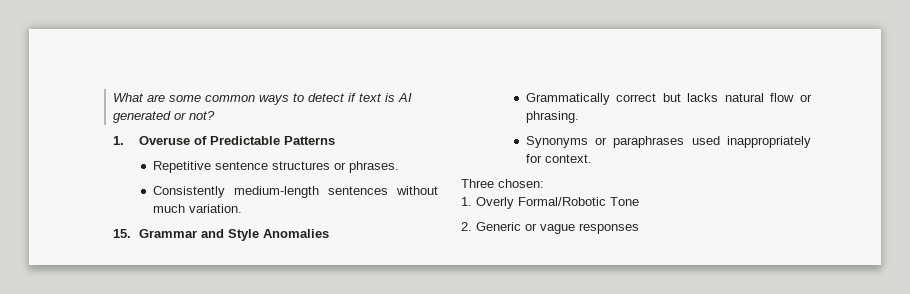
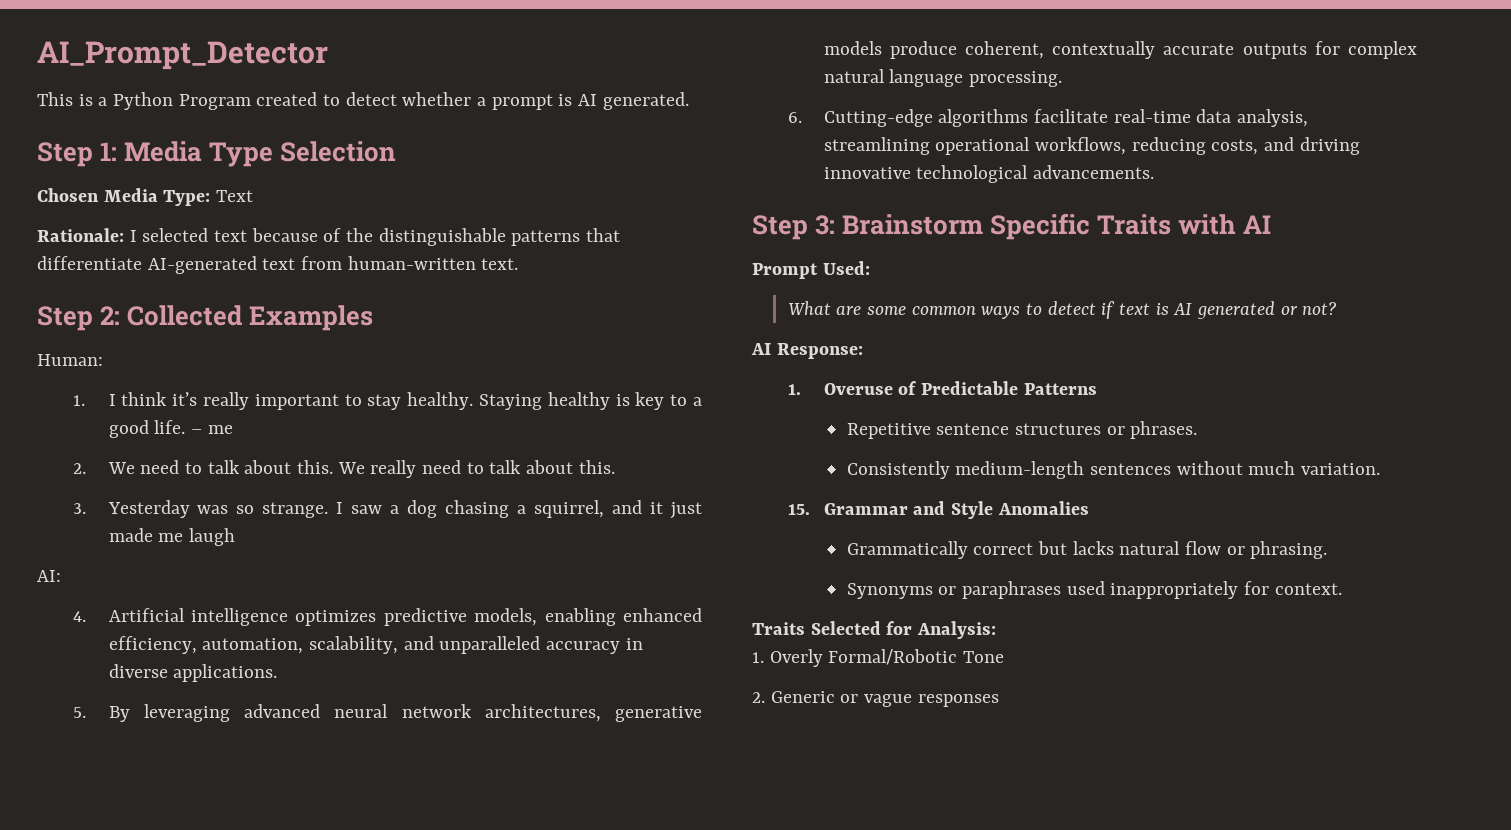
+ AI_Prompt_Detector
+ This is a Python Program created to detect whether a prompt is AI generated.
+ Step 1: Media Type Selection
+ Chosen Media Type: Text
+ Rationale: I selected text because of the distinguishable patterns that differentiate AI-generated text from human-written text.
+ Step 2: Collected Examples
+ Human:
+ 1. I think it’s really important to stay healthy. Staying healthy is key to a good life. – me
+ 2. We need to talk about this. We really need to talk about this.
+ 3. Yesterday was so strange. I saw a dog chasing a squirrel, and it just made me laugh
+ AI:
+ 4. Artificial intelligence optimizes predictive models, enabling enhanced efficiency, automation, scalability, and unparalleled accuracy in diverse applications.
+ 5. By leveraging advanced neural network architectures, generative models produce coherent, contextually accurate outputs for complex natural language processing.
+ 6. Cutting-edge algorithms facilitate real-time data analysis, streamlining operational workflows, reducing costs, and driving innovative technological advancements.
+ Step 3: Brainstorm Specific Traits with AI
+ Prompt Used:
+ AI Response:
- Three chosen:
+ Traits Selected for Analysis:

